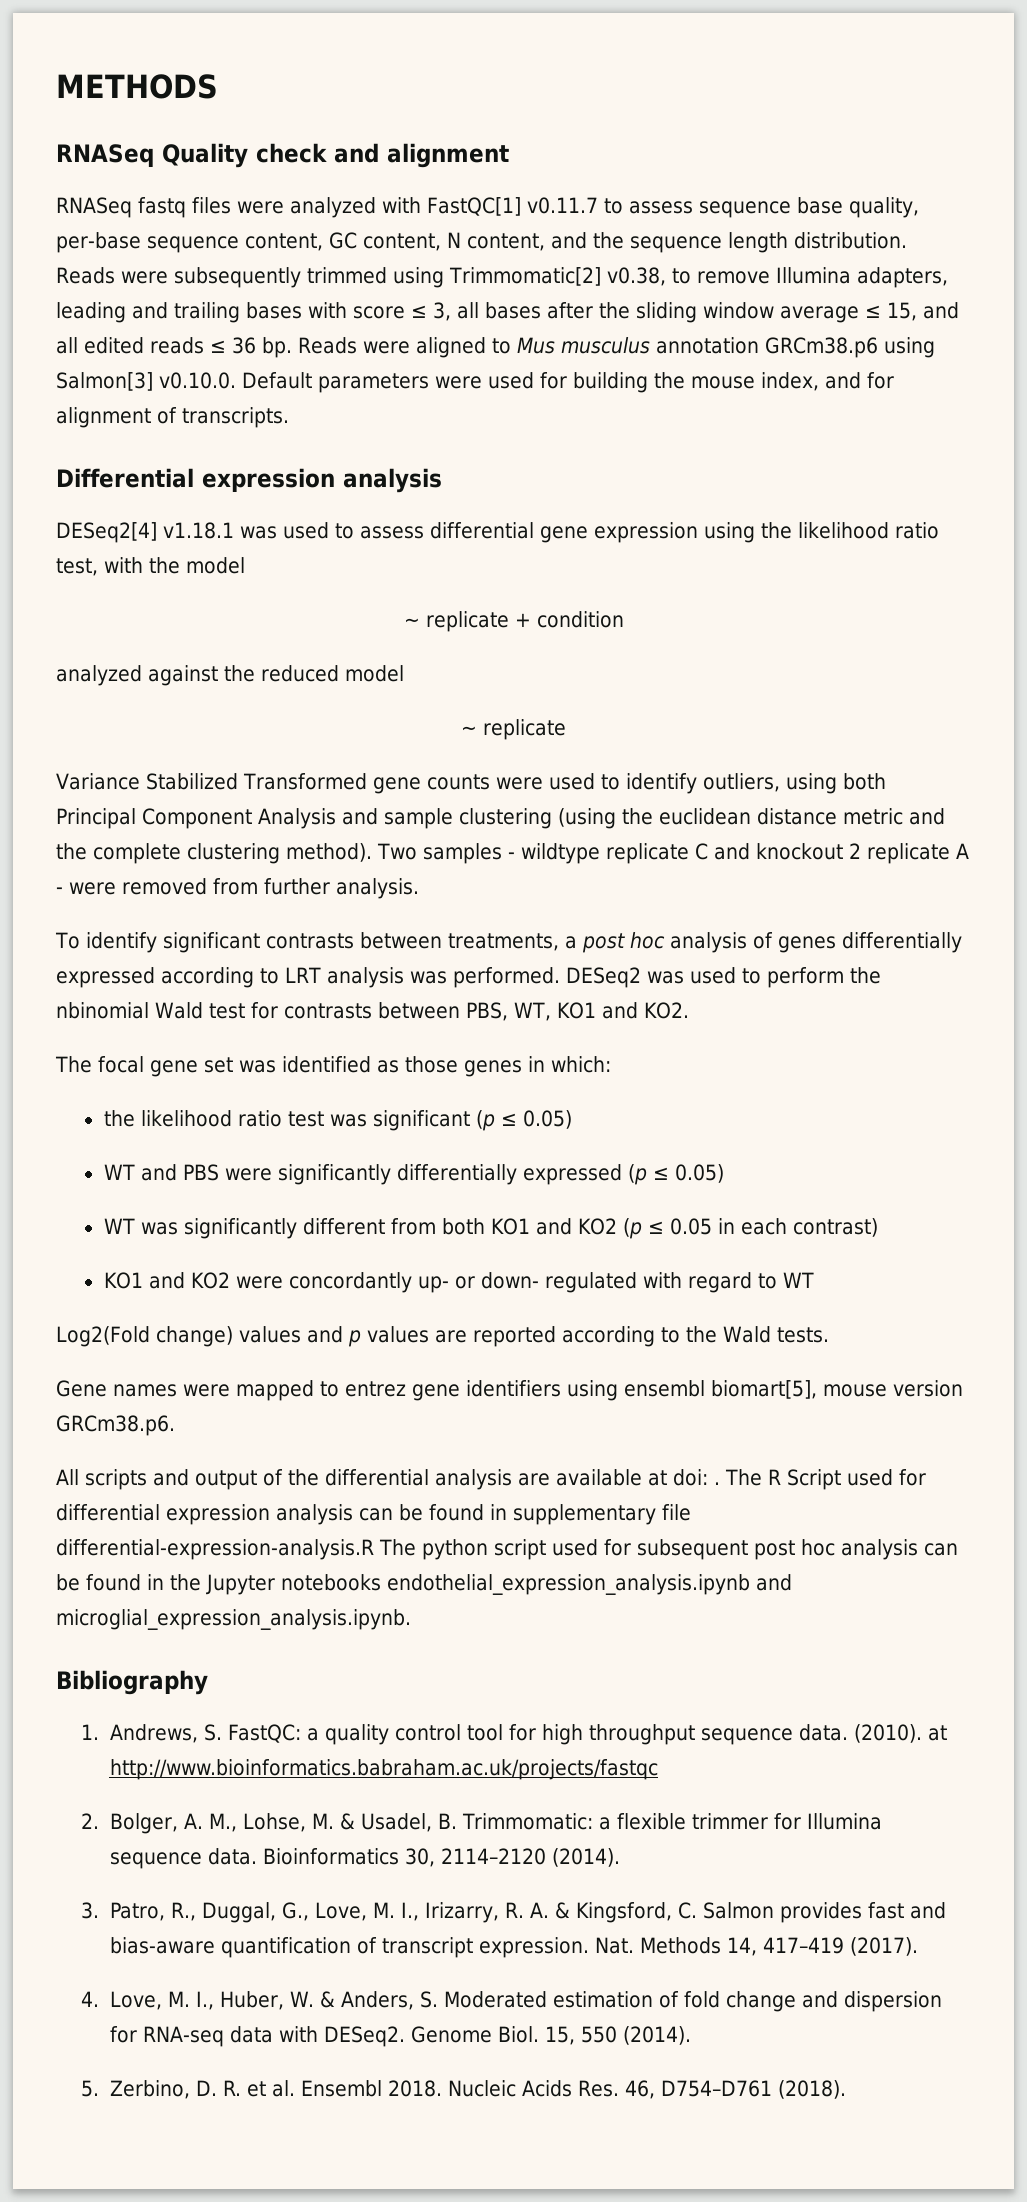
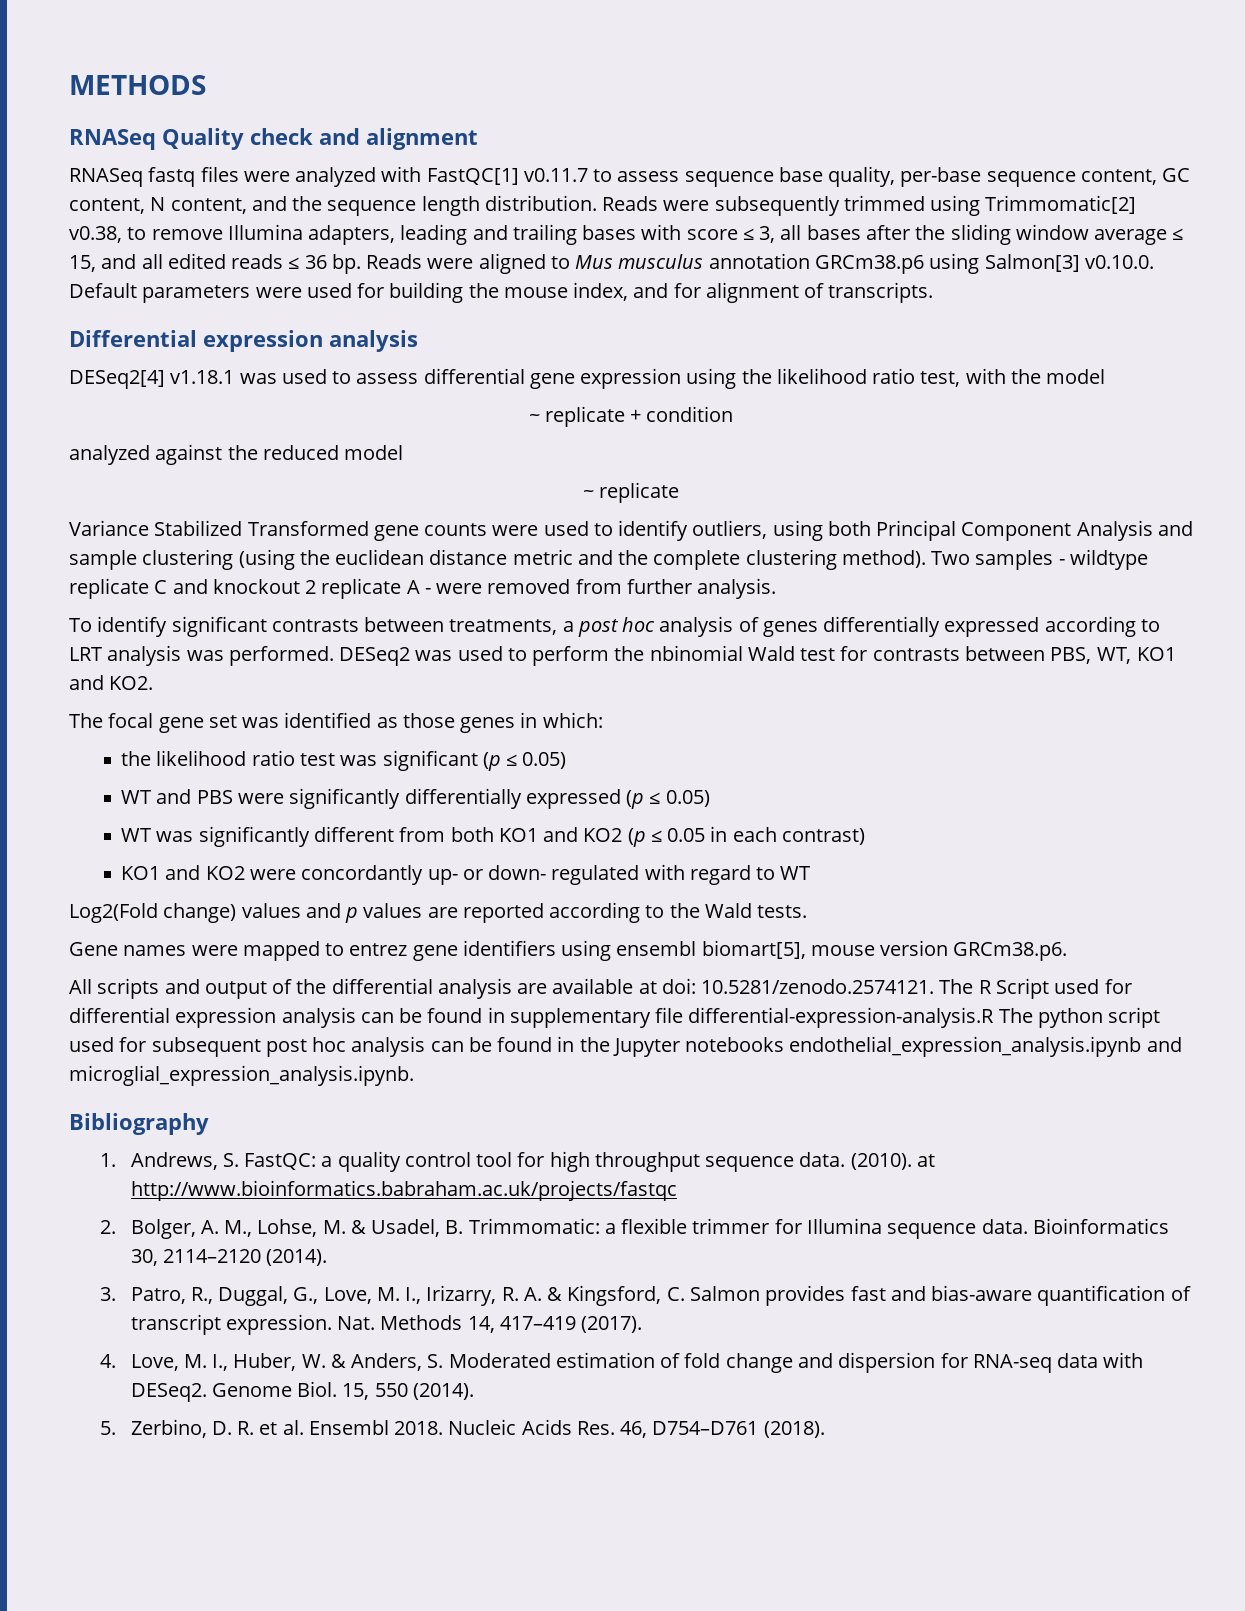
- All scripts and output of the differential analysis are available at doi: . The R Script used for differential expression analysis can be found in supplementary file differential-expression-analysis.R The python script used for subsequent post hoc analysis can be found in the Jupyter notebooks endothelial_expression_analysis.ipynb and microglial_expression_analysis.ipynb.
+ All scripts and output of the differential analysis are available at doi: 10.5281/zenodo.2574121. The R Script used for differential expression analysis can be found in supplementary file differential-expression-analysis.R The python script used for subsequent post hoc analysis can be found in the Jupyter notebooks endothelial_expression_analysis.ipynb and microglial_expression_analysis.ipynb.

